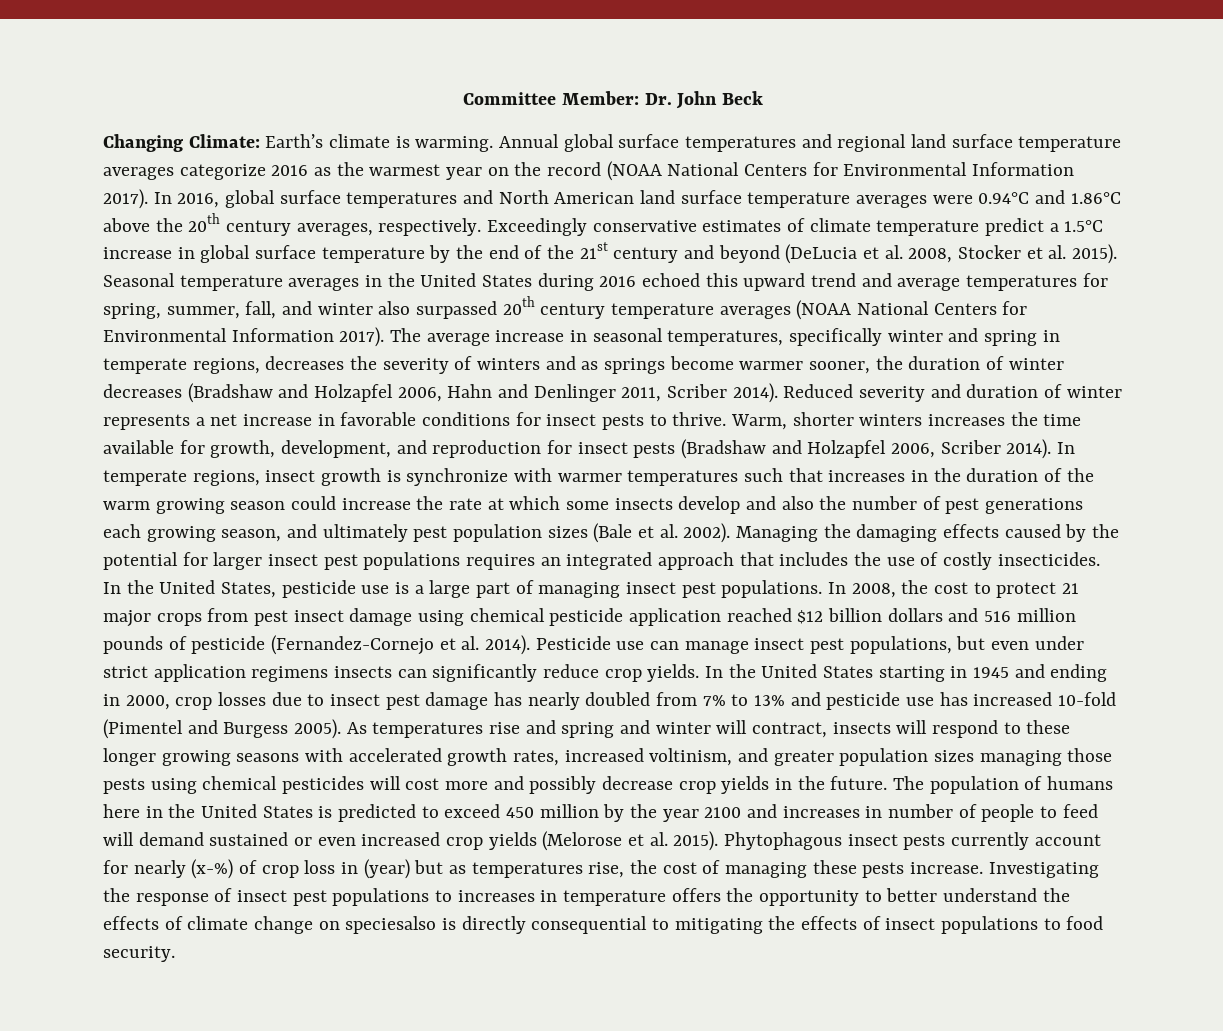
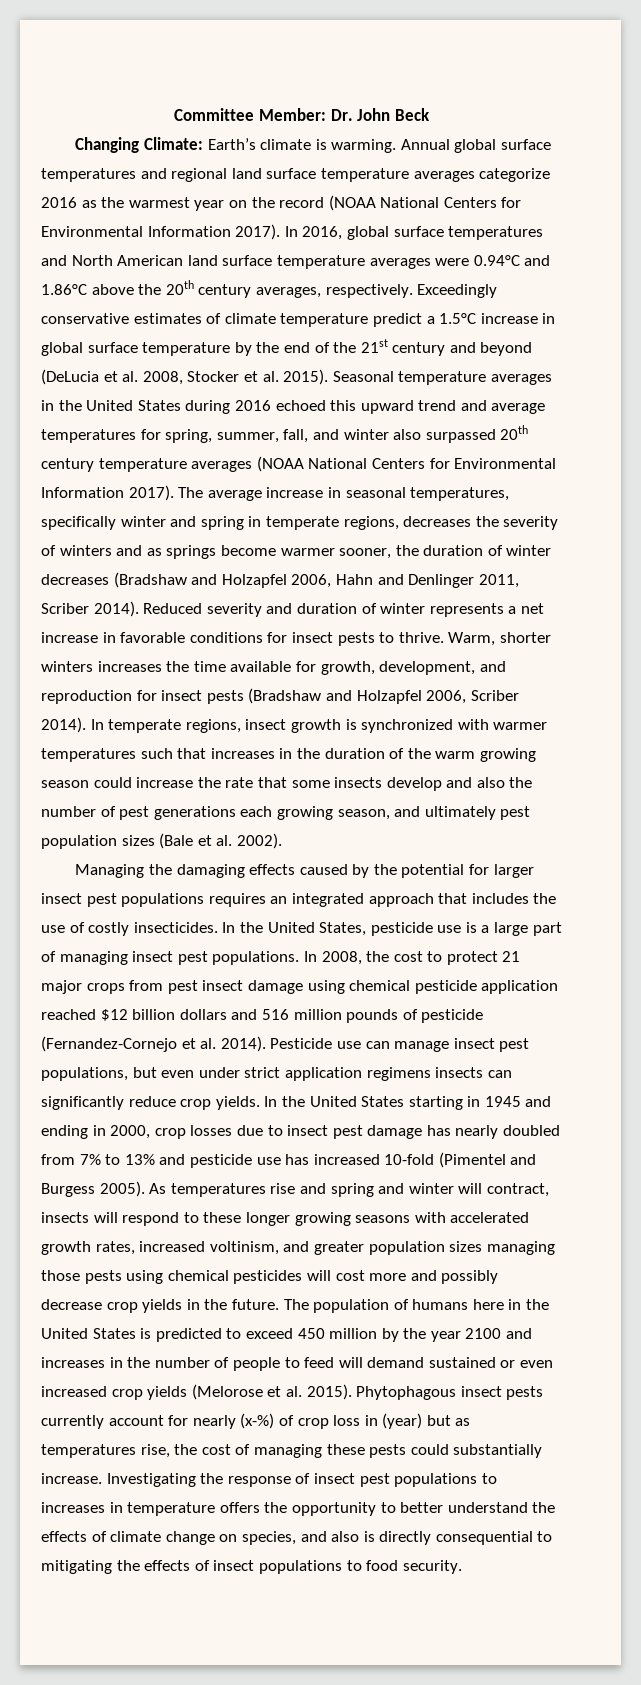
- In temperate regions, insect growth is synchronize with warmer temperatures such that increases in the duration of the warm growing season could increase the rate at which some insects develop and also the number of pest generations each growing season, and ultimately pest population sizes (Bale et al. 2002). Managing the damaging effects caused by the potential for larger insect pest populations requires an integrated approach that includes the use of costly insecticides.
+ In temperate regions, insect growth is synchronized with warmer temperatures such that increases in the duration of the warm growing season could increase the rate that some insects develop and also the number of pest generations each growing season, and ultimately pest population sizes (Bale et al. 2002).
+ Managing the damaging effects caused by the potential for larger insect pest populations requires an integrated approach that includes the use of costly insecticides.
- The population of humans here in the United States is predicted to exceed 450 million by the year 2100 and increases in number of people to feed will demand sustained or even increased crop yields (Melorose et al. 2015).
+ The population of humans here in the United States is predicted to exceed 450 million by the year 2100 and increases in the number of people to feed will demand sustained or even increased crop yields (Melorose et al. 2015).
- Phytophagous insect pests currently account for nearly (x-%) of crop loss in (year) but as temperatures rise, the cost of managing these pests increase.
+ Phytophagous insect pests currently account for nearly (x-%) of crop loss in (year) but as temperatures rise, the cost of managing these pests could substantially increase.
- Investigating the response of insect pest populations to increases in temperature offers the opportunity to better understand the effects of climate change on speciesalso is directly consequential to mitigating the effects of insect populations to food security.
+ Investigating the response of insect pest populations to increases in temperature offers the opportunity to better understand the effects of climate change on species, and also is directly consequential to mitigating the effects of insect populations to food security.

